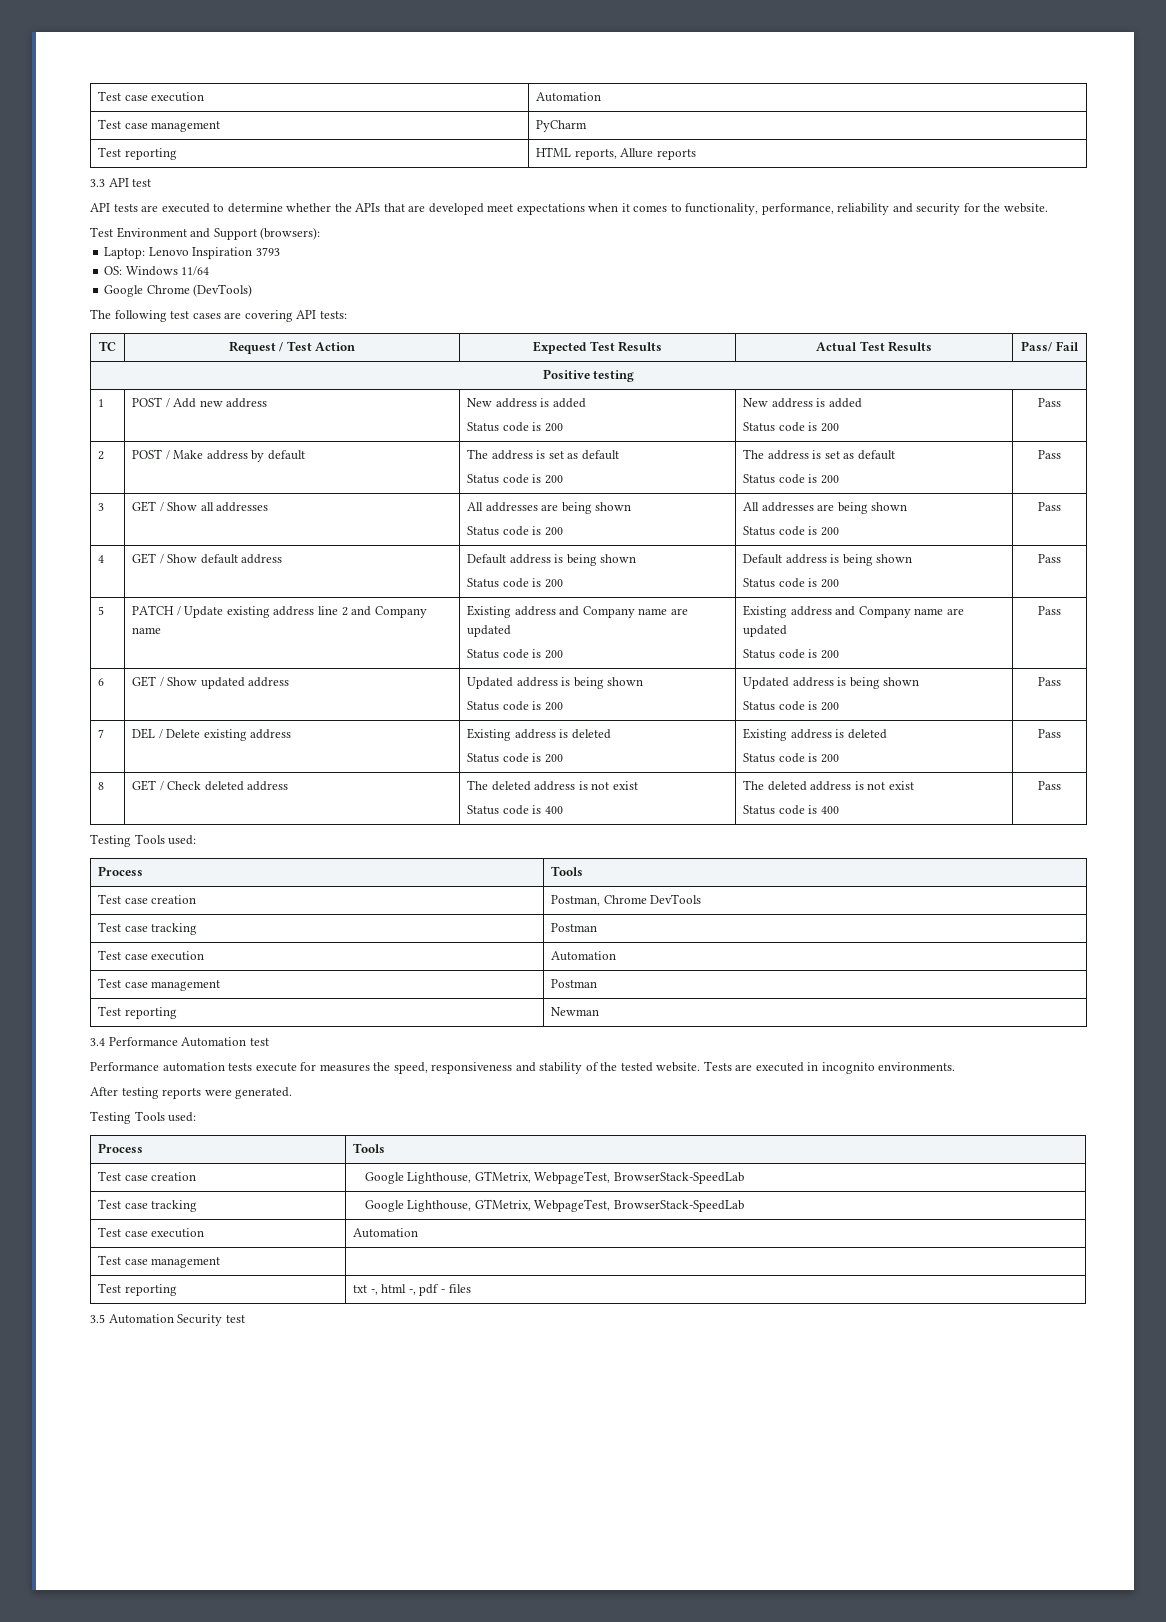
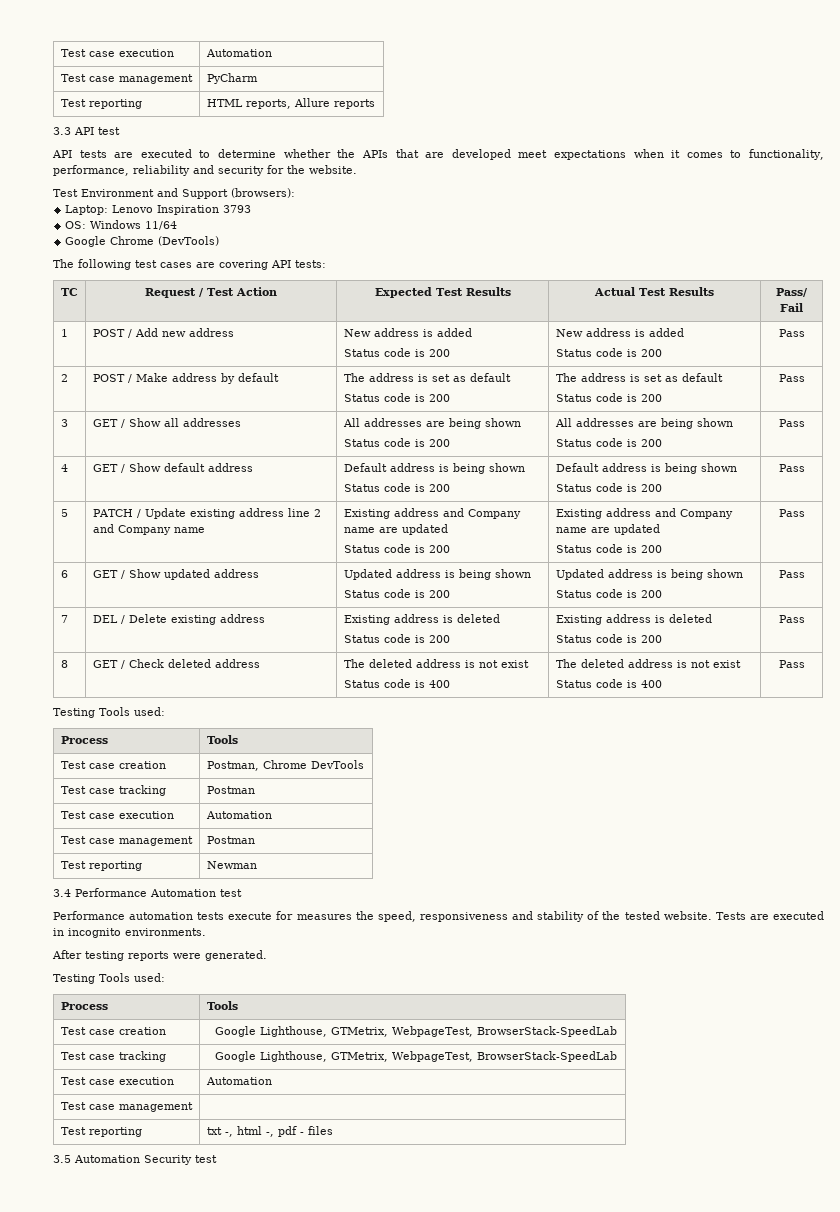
- Positive testing

